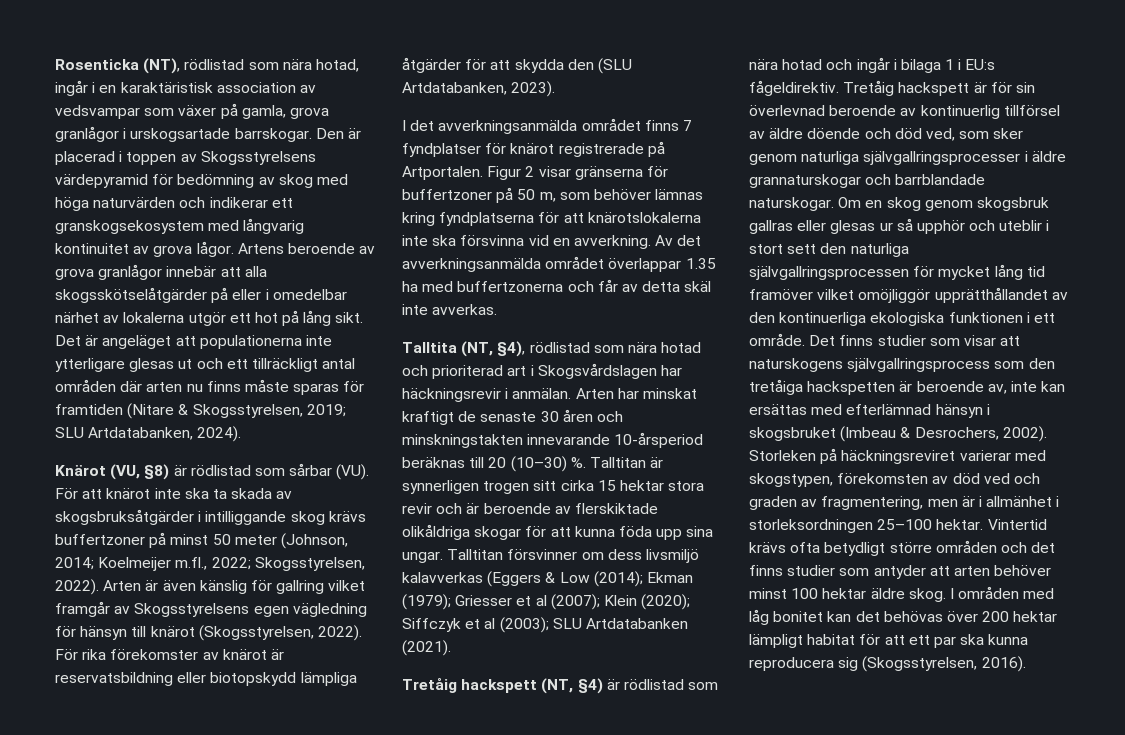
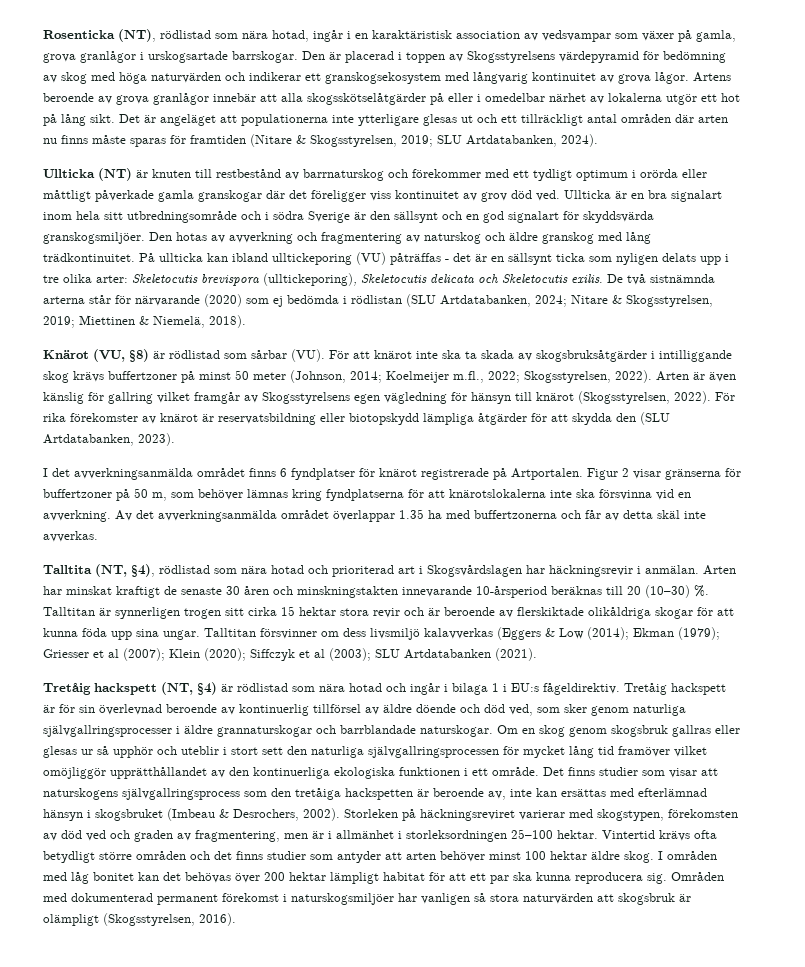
+ Ullticka (NT) är knuten till restbestånd av barrnaturskog och förekommer med ett tydligt optimum i orörda eller måttligt påverkade gamla granskogar där det föreligger viss kontinuitet av grov död ved. Ullticka är en bra signalart inom hela sitt utbredningsområde och i södra Sverige är den sällsynt och en god signalart för skyddsvärda granskogsmiljöer. Den hotas av avverkning och fragmentering av naturskog och äldre granskog med lång trädkontinuitet. På ullticka kan ibland ulltickeporing (VU) påträffas - det är en sällsynt ticka som nyligen delats upp i tre olika arter: Skeletocutis brevispora (ulltickeporing), Skeletocutis delicata och Skeletocutis exilis. De två sistnämnda arterna står för närvarande (2020) som ej bedömda i rödlistan (SLU Artdatabanken, 2024; Nitare & Skogsstyrelsen, 2019; Miettinen & Niemelä, 2018).
- I det avverkningsanmälda området finns 7 fyndplatser för knärot registrerade på Artportalen.
+ I det avverkningsanmälda området finns 6 fyndplatser för knärot registrerade på Artportalen.
- I områden med låg bonitet kan det behövas över 200 hektar lämpligt habitat för att ett par ska kunna reproducera sig (Skogsstyrelsen, 2016).
+ I områden med låg bonitet kan det behövas över 200 hektar lämpligt habitat för att ett par ska kunna reproducera sig. Områden med dokumenterad permanent förekomst i naturskogsmiljöer har vanligen så stora naturvärden att skogsbruk är olämpligt (Skogsstyrelsen, 2016).

